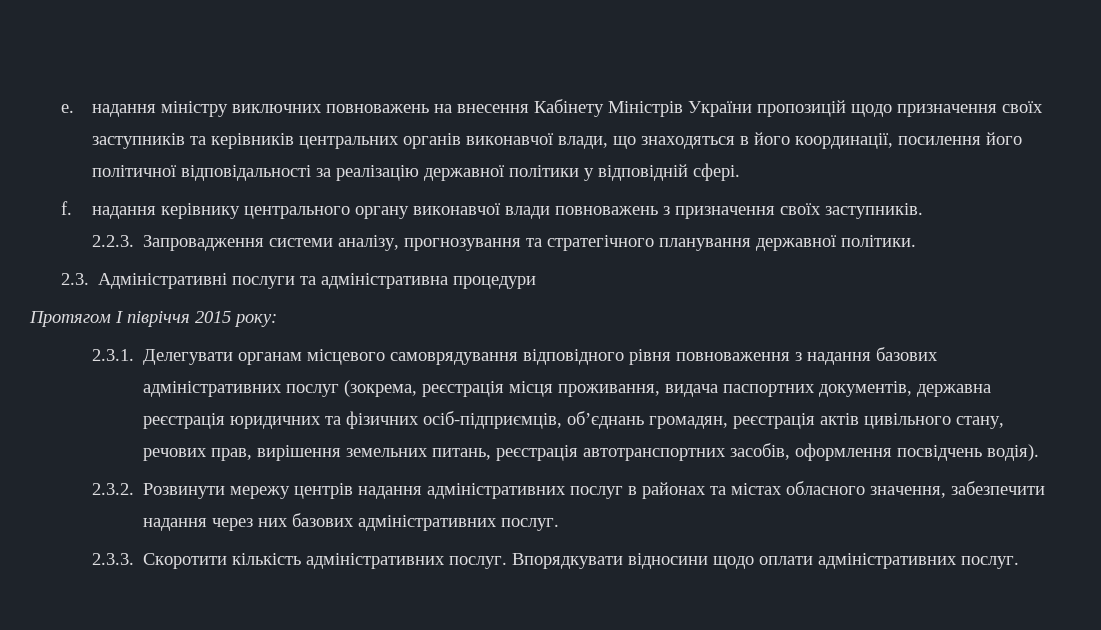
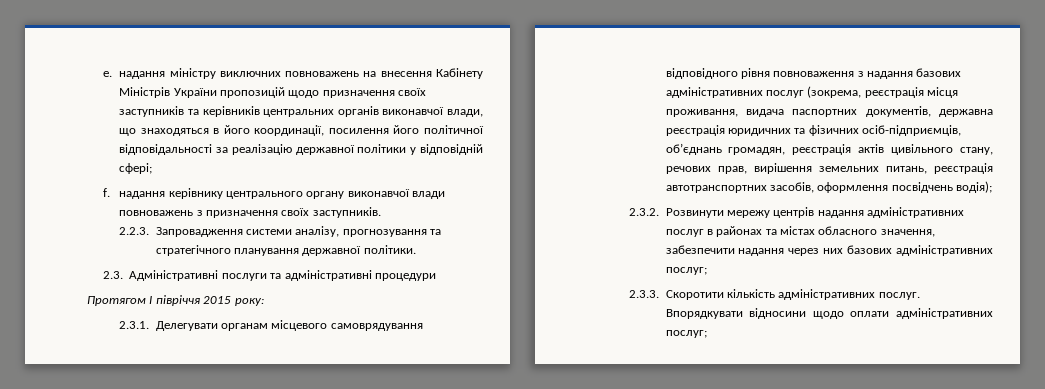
- e. надання міністру виключних повноважень на внесення Кабінету Міністрів України пропозицій щодо призначення своїх заступників та керівників центральних органів виконавчої влади, що знаходяться в його координації, посилення його політичної відповідальності за реалізацію державної політики у відповідній сфері.
+ e. надання міністру виключних повноважень на внесення Кабінету Міністрів України пропозицій щодо призначення своїх заступників та керівників центральних органів виконавчої влади, що знаходяться в його координації, посилення його політичної відповідальності за реалізацію державної політики у відповідній сфері;
- 2.3. Адміністративні послуги та адміністративна процедури
+ 2.3. Адміністративні послуги та адміністративні процедури
- 2.3.1. Делегувати органам місцевого самоврядування відповідного рівня повноваження з надання базових адміністративних послуг (зокрема, реєстрація місця проживання, видача паспортних документів, державна реєстрація юридичних та фізичних осіб-підприємців, об’єднань громадян, реєстрація актів цивільного стану, речових прав, вирішення земельних питань, реєстрація автотранспортних засобів, оформлення посвідчень водія).
+ 2.3.1. Делегувати органам місцевого самоврядування відповідного рівня повноваження з надання базових адміністративних послуг (зокрема, реєстрація місця проживання, видача паспортних документів, державна реєстрація юридичних та фізичних осіб-підприємців, об’єднань громадян, реєстрація актів цивільного стану, речових прав, вирішення земельних питань, реєстрація автотранспортних засобів, оформлення посвідчень водія);
- 2.3.2. Розвинути мережу центрів надання адміністративних послуг в районах та містах обласного значення, забезпечити надання через них базових адміністративних послуг.
+ 2.3.2. Розвинути мережу центрів надання адміністративних послуг в районах та містах обласного значення, забезпечити надання через них базових адміністративних послуг;
- Впорядкувати відносини щодо оплати адміністративних послуг.
+ Впорядкувати відносини щодо оплати адміністративних послуг;

